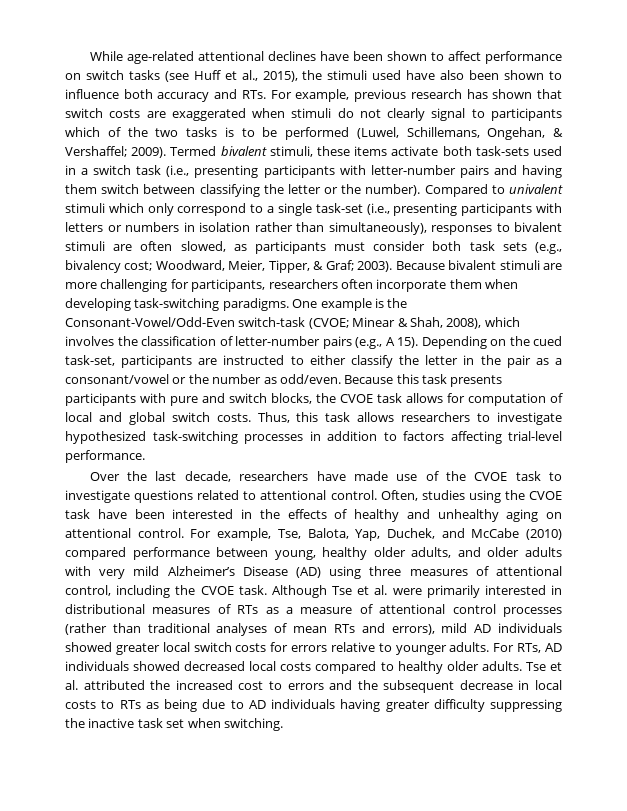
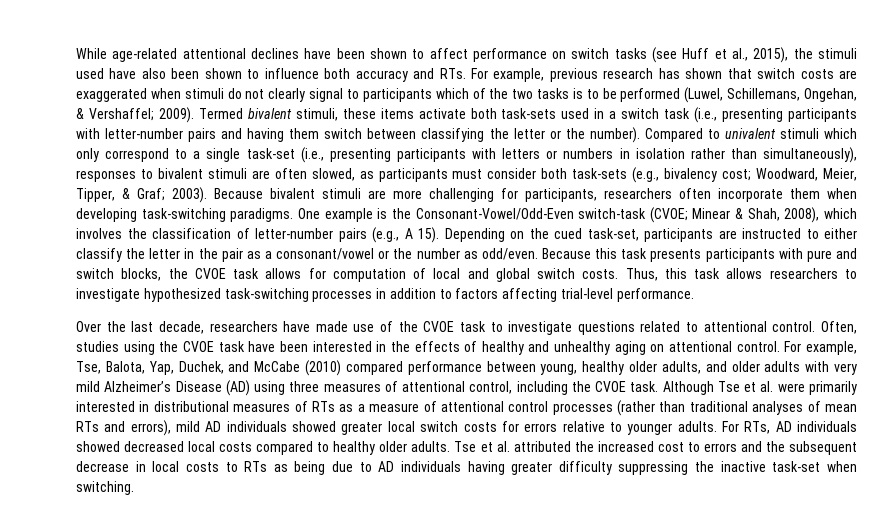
- Compared to univalent stimuli which only correspond to a single task-set (i.e., presenting participants with letters or numbers in isolation rather than simultaneously), responses to bivalent stimuli are often slowed, as participants must consider both task sets (e.g., bivalency cost; Woodward, Meier, Tipper, & Graf; 2003).
+ Compared to univalent stimuli which only correspond to a single task-set (i.e., presenting participants with letters or numbers in isolation rather than simultaneously), responses to bivalent stimuli are often slowed, as participants must consider both task-sets (e.g., bivalency cost; Woodward, Meier, Tipper, & Graf; 2003).
- Tse et al. attributed the increased cost to errors and the subsequent decrease in local costs to RTs as being due to AD individuals having greater difficulty suppressing the inactive task set when switching.
+ Tse et al. attributed the increased cost to errors and the subsequent decrease in local costs to RTs as being due to AD individuals having greater difficulty suppressing the inactive task-set when switching.

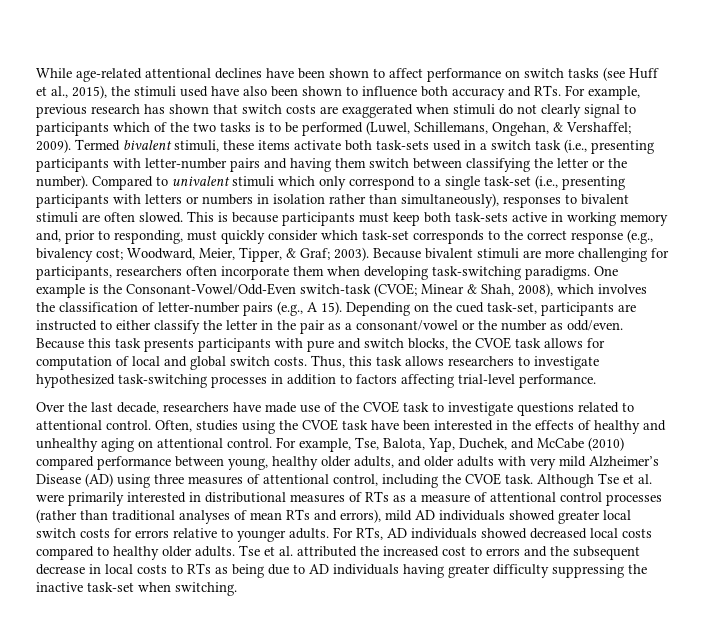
- Compared to univalent stimuli which only correspond to a single task-set (i.e., presenting participants with letters or numbers in isolation rather than simultaneously), responses to bivalent stimuli are often slowed, as participants must consider both task-sets (e.g., bivalency cost; Woodward, Meier, Tipper, & Graf; 2003).
+ Compared to univalent stimuli which only correspond to a single task-set (i.e., presenting participants with letters or numbers in isolation rather than simultaneously), responses to bivalent stimuli are often slowed. This is because participants must keep both task-sets active in working memory and, prior to responding, must quickly consider which task-set corresponds to the correct response (e.g., bivalency cost; Woodward, Meier, Tipper, & Graf; 2003).

